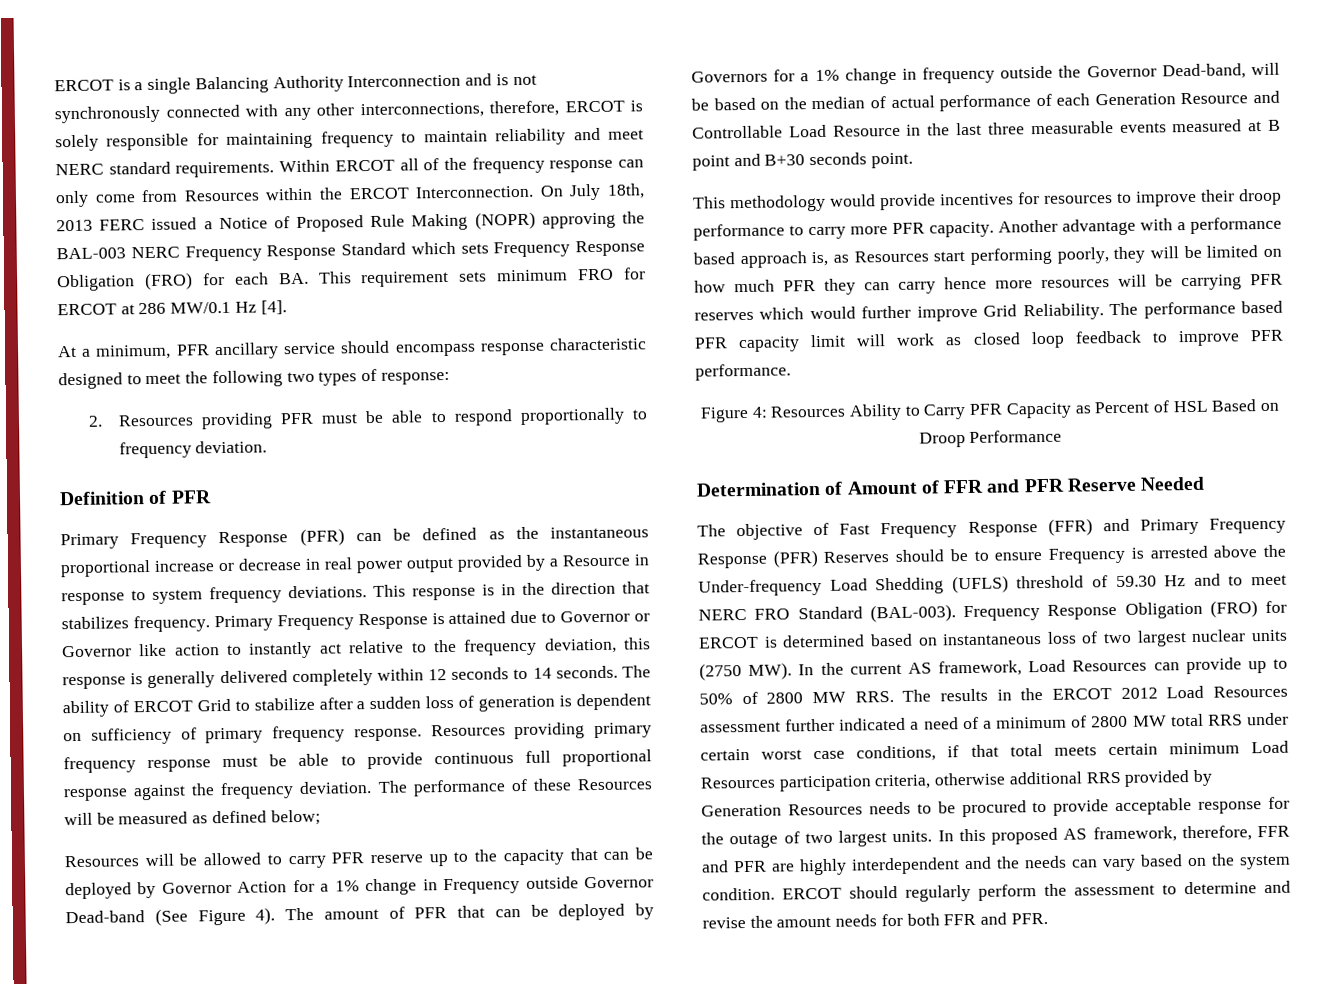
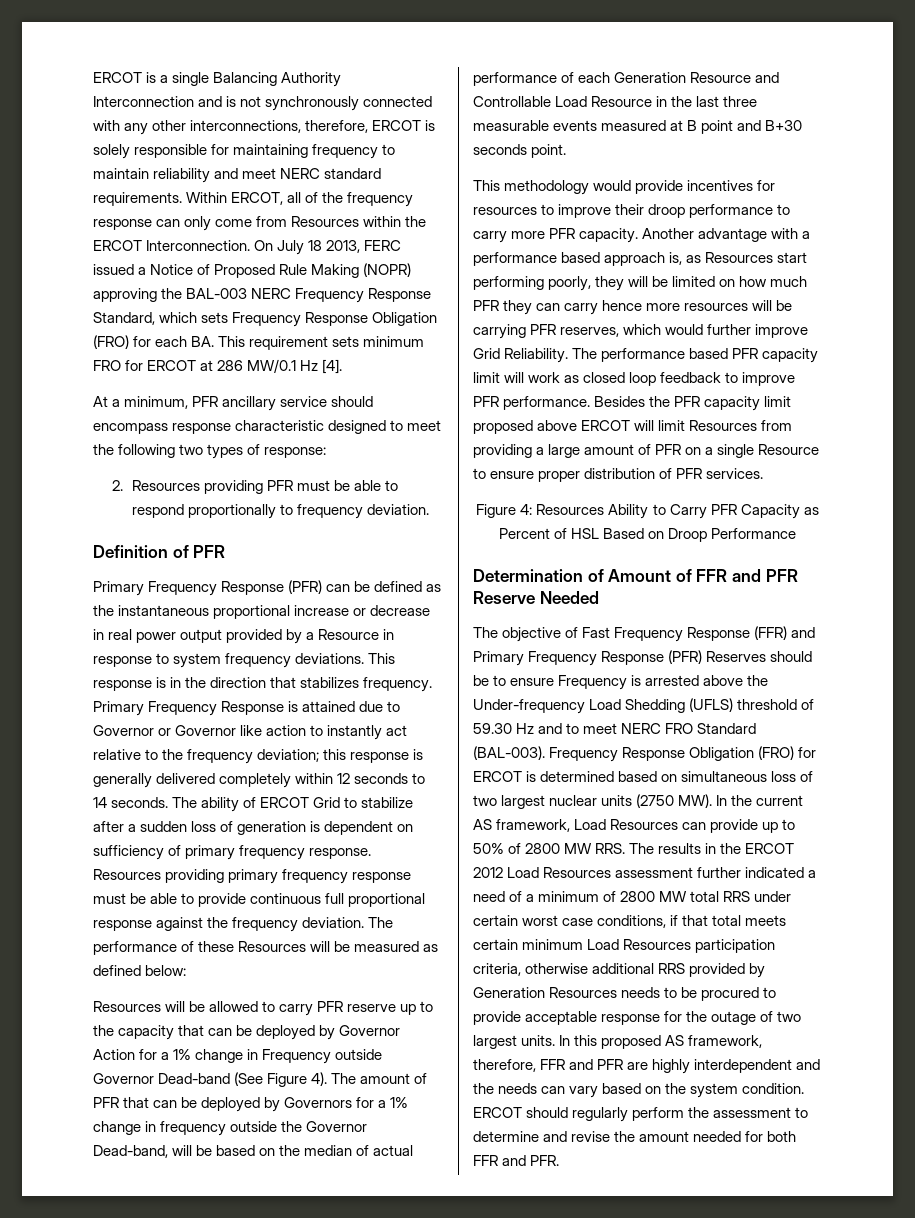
- Within ERCOT all of the frequency response can only come from Resources within the ERCOT Interconnection.
+ Within ERCOT, all of the frequency response can only come from Resources within the ERCOT Interconnection.
- On July 18th, 2013 FERC issued a Notice of Proposed Rule Making (NOPR) approving the BAL-003 NERC Frequency Response Standard which sets Frequency Response Obligation (FRO) for each BA. This requirement sets minimum FRO for ERCOT at 286 MW/0.1 Hz [4].
+ On July 18 2013, FERC issued a Notice of Proposed Rule Making (NOPR) approving the BAL-003 NERC Frequency Response Standard, which sets Frequency Response Obligation (FRO) for each BA. This requirement sets minimum FRO for ERCOT at 286 MW/0.1 Hz [4].
- Primary Frequency Response is attained due to Governor or Governor like action to instantly act relative to the frequency deviation, this response is generally delivered completely within 12 seconds to 14 seconds.
+ Primary Frequency Response is attained due to Governor or Governor like action to instantly act relative to the frequency deviation; this response is generally delivered completely within 12 seconds to 14 seconds.
- The performance of these Resources will be measured as defined below;
+ The performance of these Resources will be measured as defined below:
- Another advantage with a performance based approach is, as Resources start performing poorly, they will be limited on how much PFR they can carry hence more resources will be carrying PFR reserves which would further improve Grid Reliability.
+ Another advantage with a performance based approach is, as Resources start performing poorly, they will be limited on how much PFR they can carry hence more resources will be carrying PFR reserves, which would further improve Grid Reliability.
+ Besides the PFR capacity limit proposed above ERCOT will limit Resources from providing a large amount of PFR on a single Resource to ensure proper distribution of PFR services.
- Frequency Response Obligation (FRO) for ERCOT is determined based on instantaneous loss of two largest nuclear units (2750 MW). In the current AS framework, Load Resources can provide up to 50% of 2800 MW RRS. The results in the ERCOT 2012 Load Resources assessment further indicated a need of a minimum of 2800 MW total RRS under certain worst case conditions, if that total meets certain minimum Load Resources participation criteria, otherwise additional RRS provided by Generation Resources needs to be procured to provide acceptable response for the outage of two largest units.
+ Frequency Response Obligation (FRO) for ERCOT is determined based on simultaneous loss of two largest nuclear units (2750 MW). In the current AS framework, Load Resources can provide up to 50% of 2800 MW RRS. The results in the ERCOT 2012 Load Resources assessment further indicated a need of a minimum of 2800 MW total RRS under certain worst case conditions, if that total meets certain minimum Load Resources participation criteria, otherwise additional RRS provided by Generation Resources needs to be procured to provide acceptable response for the outage of two largest units.
- ERCOT should regularly perform the assessment to determine and revise the amount needs for both FFR and PFR.
+ ERCOT should regularly perform the assessment to determine and revise the amount needed for both FFR and PFR.

